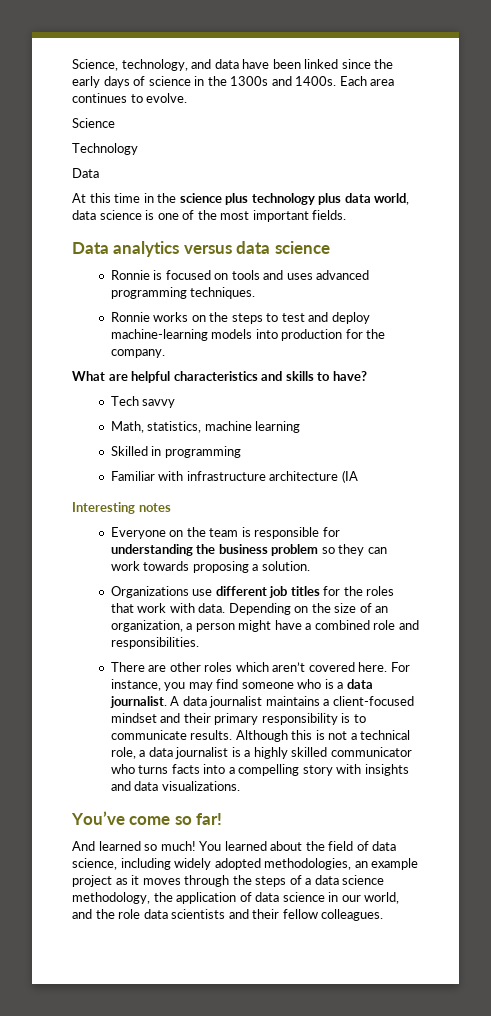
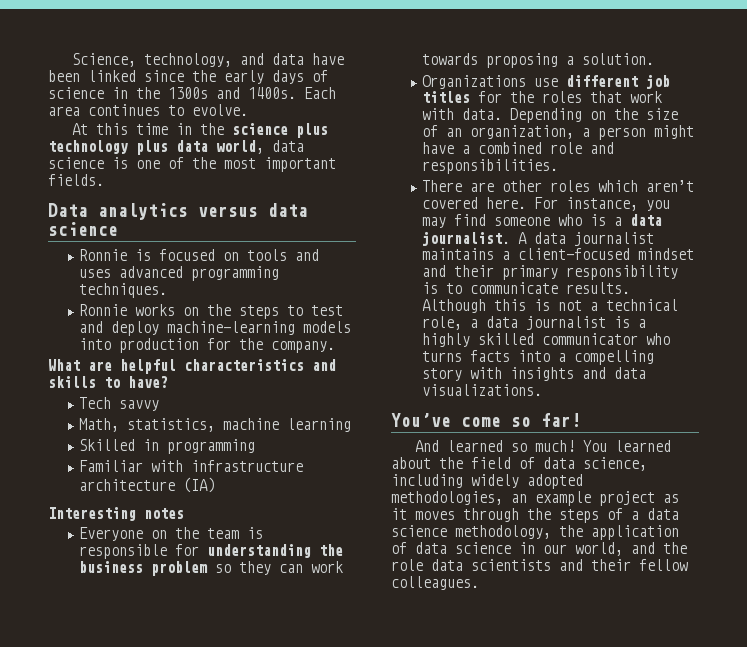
- Science
- Technology
- Data
- Familiar with infrastructure architecture (IA
+ Familiar with infrastructure architecture (IA)

